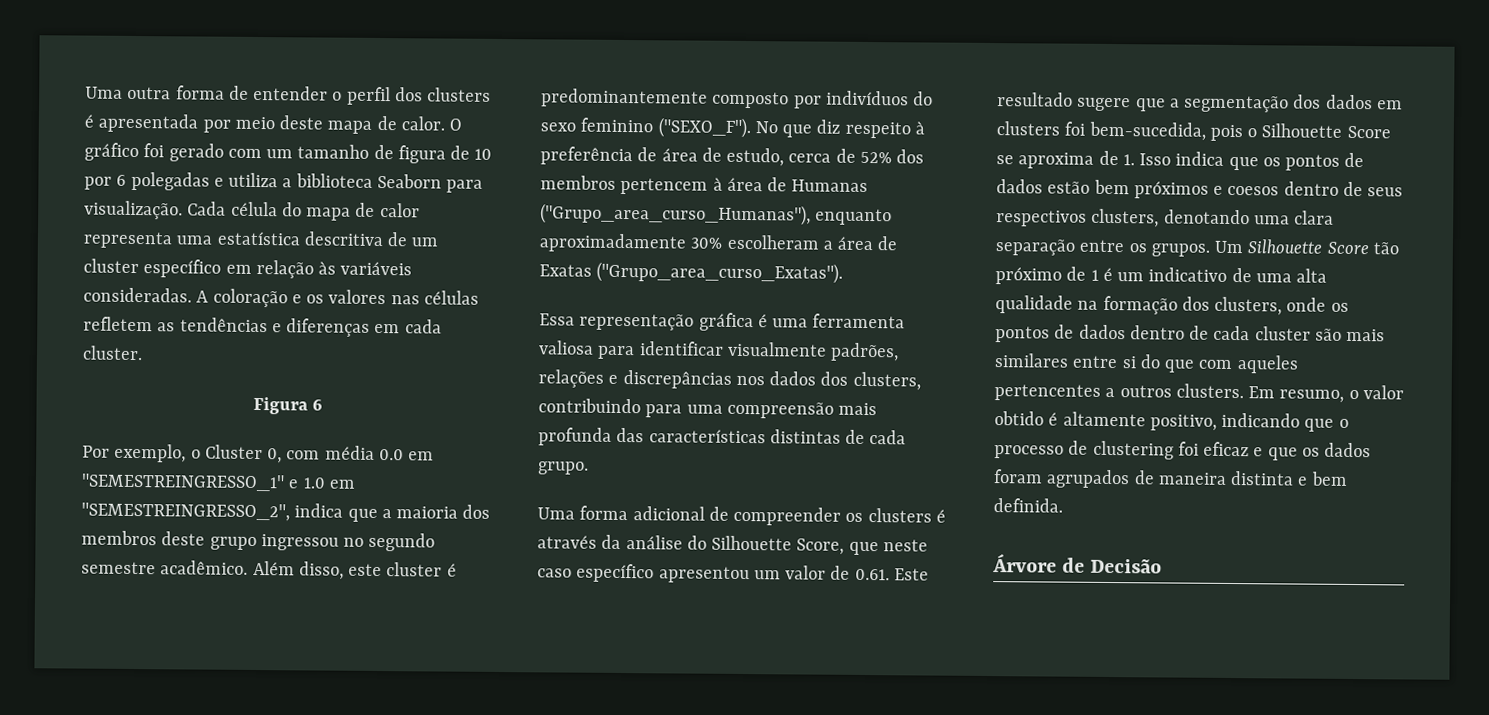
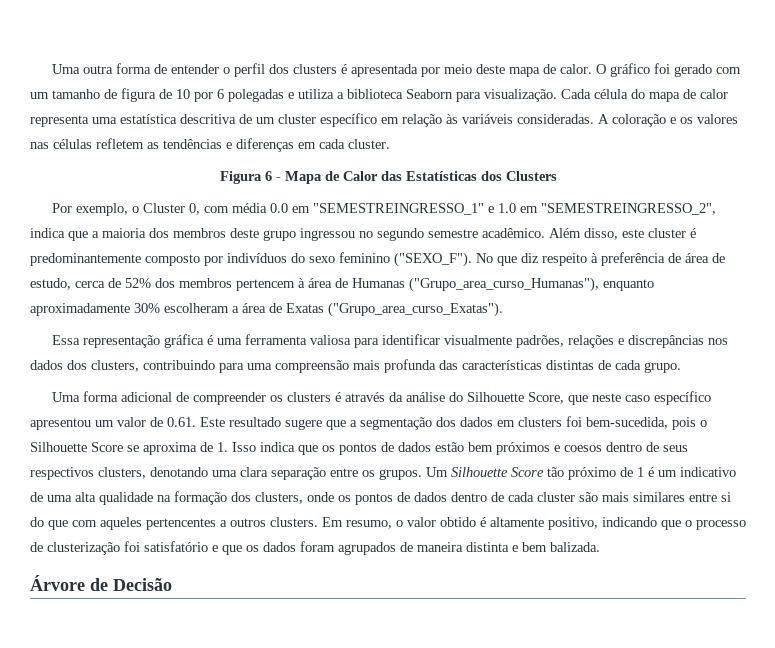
- Figura 6
+ Figura 6 - Mapa de Calor das Estatísticas dos Clusters
- Em resumo, o valor obtido é altamente positivo, indicando que o processo de clustering foi eficaz e que os dados foram agrupados de maneira distinta e bem definida.
+ Em resumo, o valor obtido é altamente positivo, indicando que o processo de clusterização foi satisfatório e que os dados foram agrupados de maneira distinta e bem balizada.

